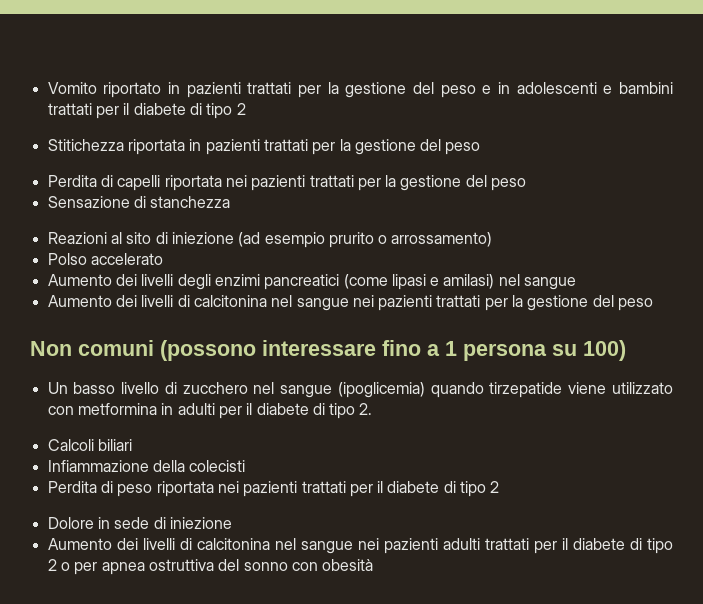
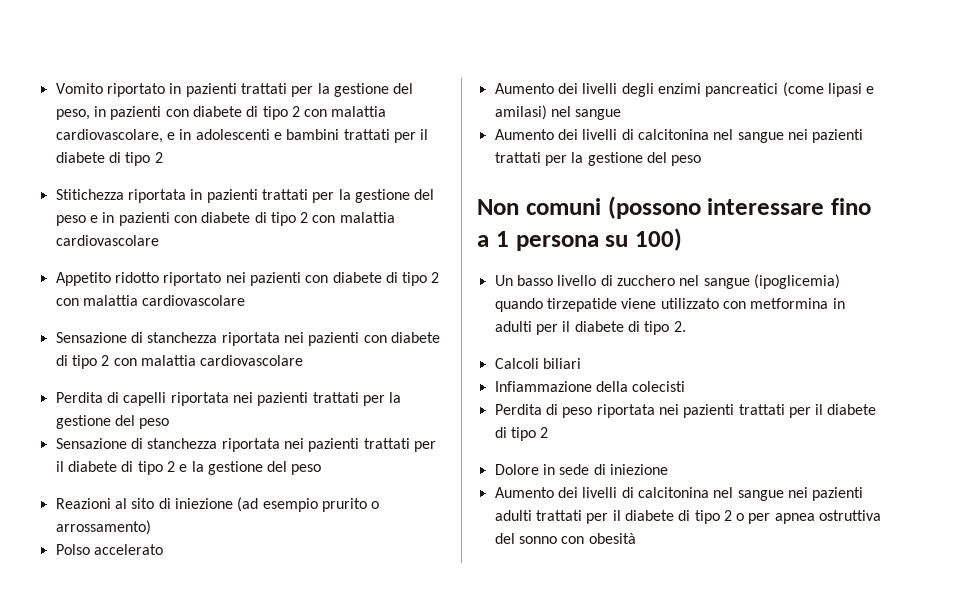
- Vomito riportato in pazienti trattati per la gestione del peso e in adolescenti e bambini trattati per il diabete di tipo 2
+ Vomito riportato in pazienti trattati per la gestione del peso, in pazienti con diabete di tipo 2 con malattia cardiovascolare, e in adolescenti e bambini trattati per il diabete di tipo 2
- Stitichezza riportata in pazienti trattati per la gestione del peso
+ Stitichezza riportata in pazienti trattati per la gestione del peso e in pazienti con diabete di tipo 2 con malattia cardiovascolare
+ Appetito ridotto riportato nei pazienti con diabete di tipo 2 con malattia cardiovascolare
+ Sensazione di stanchezza riportata nei pazienti con diabete di tipo 2 con malattia cardiovascolare
- Sensazione di stanchezza
+ Sensazione di stanchezza riportata nei pazienti trattati per il diabete di tipo 2 e la gestione del peso

